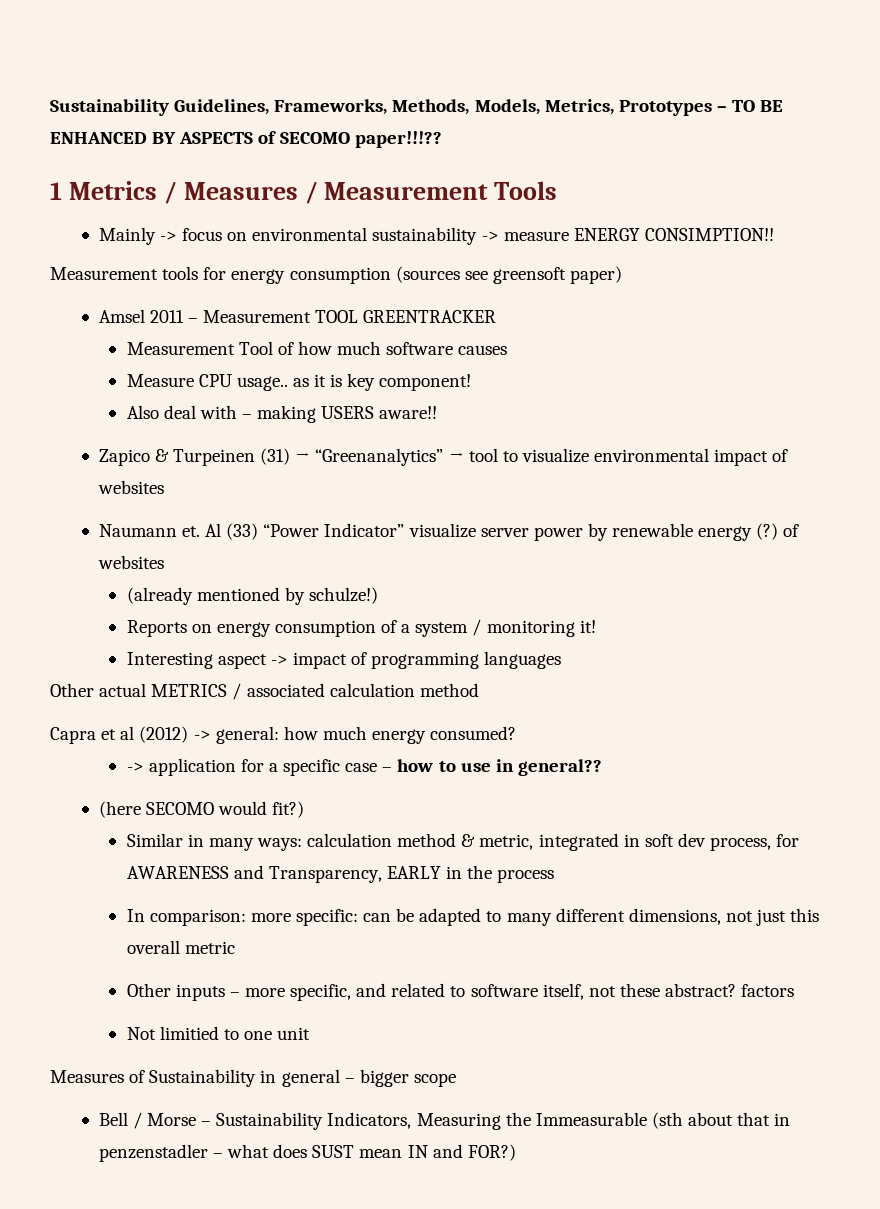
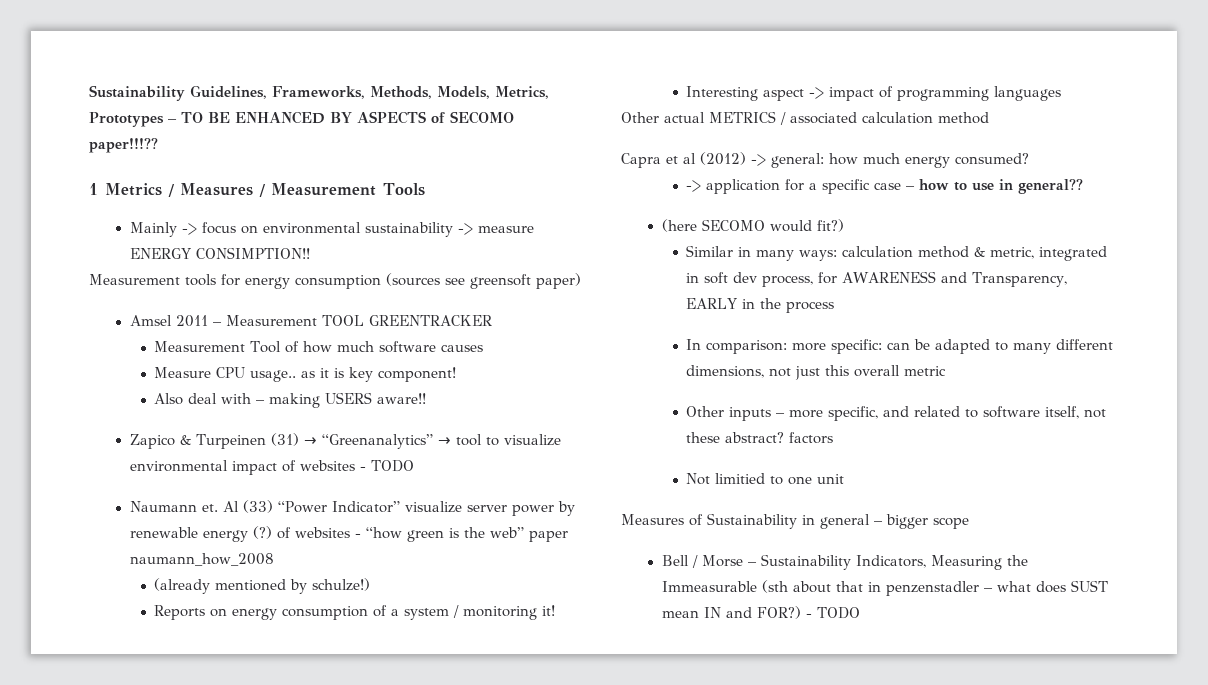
- Zapico & Turpeinen (31) → “Greenanalytics” → tool to visualize environmental impact of websites
+ Zapico & Turpeinen (31) → “Greenanalytics” → tool to visualize environmental impact of websites - TODO
- Al (33) “Power Indicator” visualize server power by renewable energy (?) of websites
+ Al (33) “Power Indicator” visualize server power by renewable energy (?) of websites - “how green is the web” paper naumann_how_2008
- Bell / Morse – Sustainability Indicators, Measuring the Immeasurable (sth about that in penzenstadler – what does SUST mean IN and FOR?)
+ Bell / Morse – Sustainability Indicators, Measuring the Immeasurable (sth about that in penzenstadler – what does SUST mean IN and FOR?) - TODO

